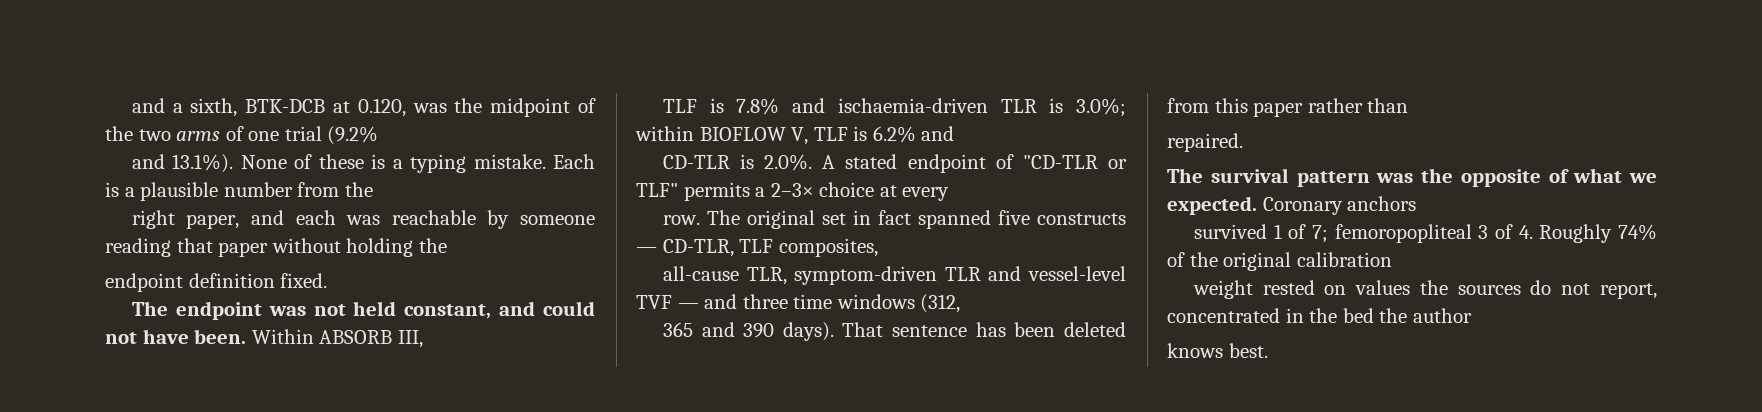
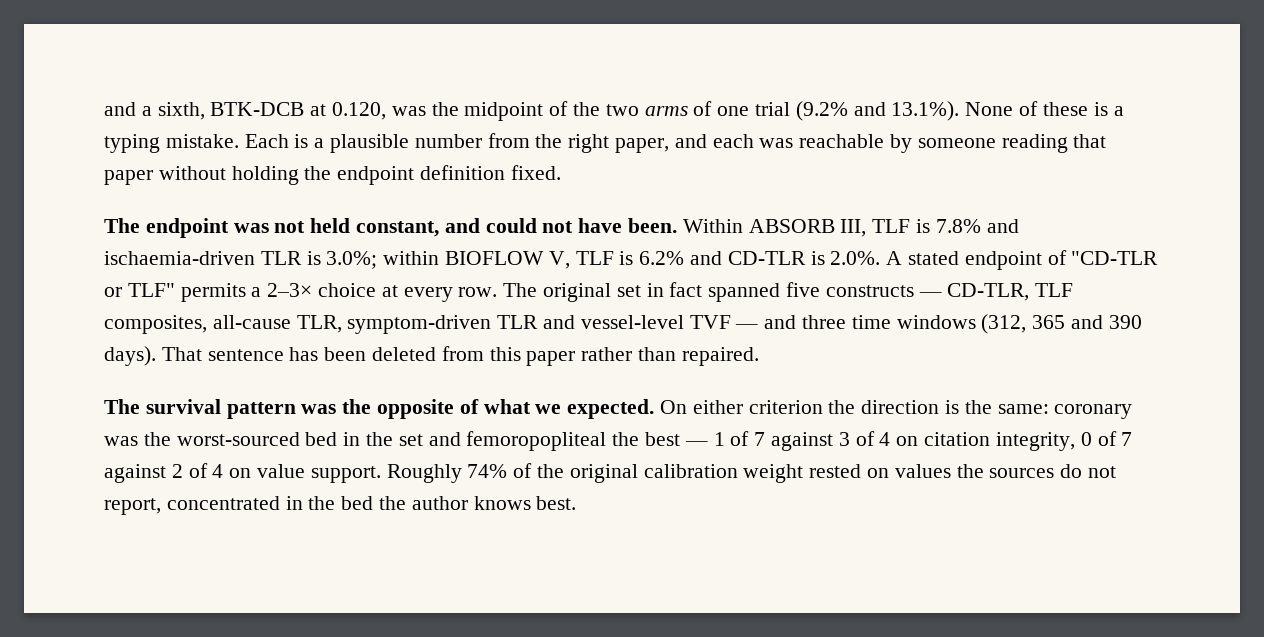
- and a sixth, BTK-DCB at 0.120, was the midpoint of the two arms of one trial (9.2%
- and 13.1%). None of these is a typing mistake.
+ and a sixth, BTK-DCB at 0.120, was the midpoint of the two arms of one trial (9.2% and 13.1%). None of these is a typing mistake.
- Each is a plausible number from the
- right paper, and each was reachable by someone reading that paper without holding the
- endpoint definition fixed.
+ Each is a plausible number from the right paper, and each was reachable by someone reading that paper without holding the endpoint definition fixed.
- Within ABSORB III,
- TLF is 7.8% and ischaemia-driven TLR is 3.0%; within BIOFLOW V, TLF is 6.2% and
- CD-TLR is 2.0%. A stated endpoint of "CD-TLR or TLF" permits a 2–3× choice at every
- row.
+ Within ABSORB III, TLF is 7.8% and ischaemia-driven TLR is 3.0%; within BIOFLOW V, TLF is 6.2% and CD-TLR is 2.0%. A stated endpoint of "CD-TLR or TLF" permits a 2–3× choice at every row.
- The original set in fact spanned five constructs — CD-TLR, TLF composites,
- all-cause TLR, symptom-driven TLR and vessel-level TVF — and three time windows (312,
- 365 and 390 days).
+ The original set in fact spanned five constructs — CD-TLR, TLF composites, all-cause TLR, symptom-driven TLR and vessel-level TVF — and three time windows (312, 365 and 390 days).
- That sentence has been deleted from this paper rather than
- repaired.
+ That sentence has been deleted from this paper rather than repaired.
- Coronary anchors
- survived 1 of 7; femoropopliteal 3 of 4. Roughly 74% of the original calibration
- weight rested on values the sources do not report, concentrated in the bed the author
- knows best.
+ On either criterion the direction is the same: coronary was the worst-sourced bed in the set and femoropopliteal the best — 1 of 7 against 3 of 4 on citation integrity, 0 of 7 against 2 of 4 on value support. Roughly 74% of the original calibration weight rested on values the sources do not report, concentrated in the bed the author knows best.

